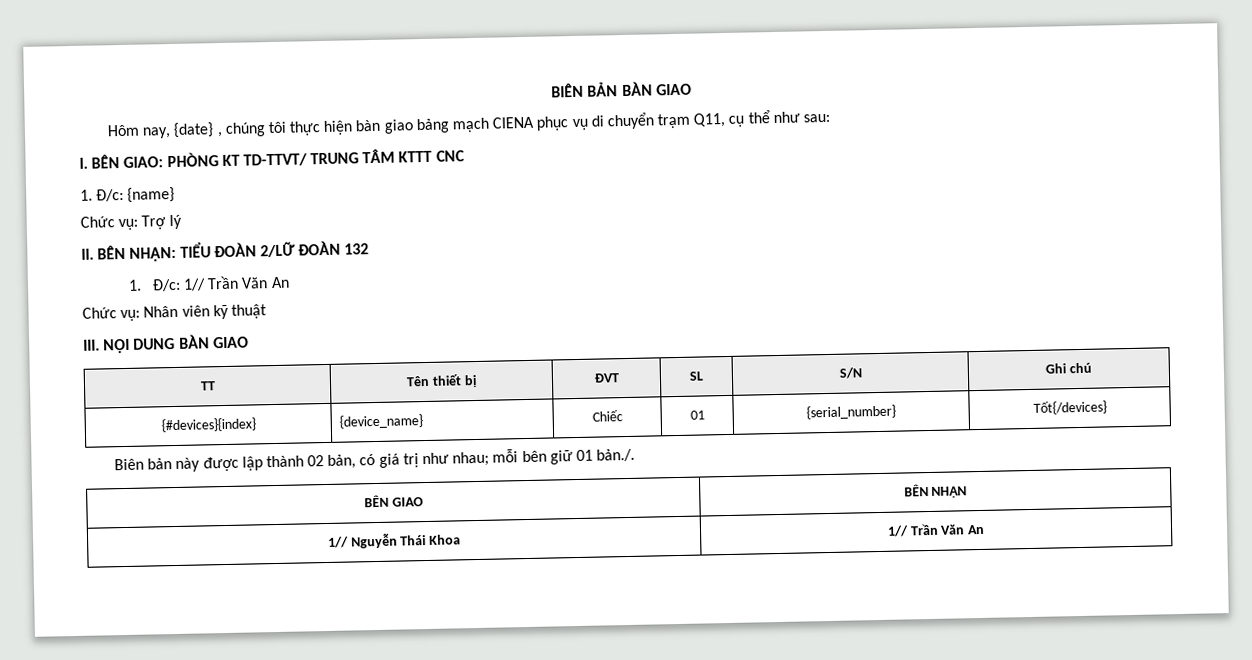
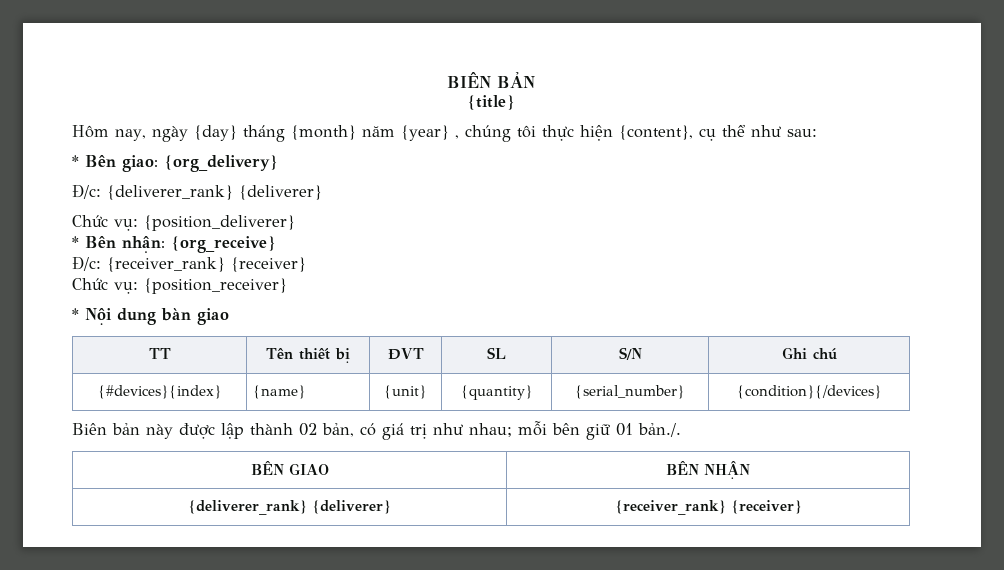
- BIÊN BẢN BÀN GIAO
+ BIÊN BẢN
+ {title}
- Hôm nay, {date} , chúng tôi thực hiện bàn giao bảng mạch CIENA phục vụ di chuyển trạm Q11, cụ thể như sau:
- I. BÊN GIAO: PHÒNG KT TD-TTVT/ TRUNG TÂM KTTT CNC
- 1. Đ/c: {name}
- Chức vụ: Trợ lý
- II. BÊN NHẬN: TIỂU ĐOÀN 2/LỮ ĐOÀN 132
- 1. Đ/c: 1// Trần Văn An
- Chức vụ: Nhân viên kỹ thuật
- III. NỘI DUNG BÀN GIAO
+ Hôm nay, ngày {day} tháng {month} năm {year} , chúng tôi thực hiện {content}, cụ thể như sau:
+ * Bên giao: {org_delivery}
+ Đ/c: {deliverer_rank} {deliverer}
+ Chức vụ: {position_deliverer}
+ * Bên nhận: {org_receive}
+ Đ/c: {receiver_rank} {receiver}
+ Chức vụ: {position_receiver}
+ * Nội dung bàn giao
- {#devices}{index} | {device_name} | Chiếc | 01 | {serial_number} | Tốt{/devices}
+ {#devices}{index} | {name} | {unit} | {quantity} | {serial_number} | {condition}{/devices}
- 1// Nguyễn Thái Khoa | 1// Trần Văn An
+ {deliverer_rank} {deliverer} | {receiver_rank} {receiver}

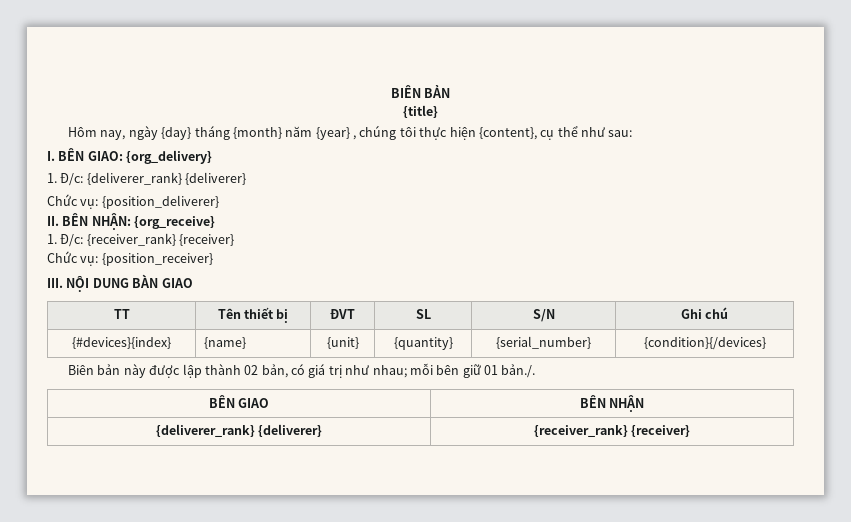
- * Bên giao: {org_delivery}
+ I. BÊN GIAO: {org_delivery}
- Đ/c: {deliverer_rank} {deliverer}
+ 1. Đ/c: {deliverer_rank} {deliverer}
- * Bên nhận: {org_receive}
+ II. BÊN NHẬN: {org_receive}
- Đ/c: {receiver_rank} {receiver}
+ 1. Đ/c: {receiver_rank} {receiver}
- * Nội dung bàn giao
+ III. NỘI DUNG BÀN GIAO

